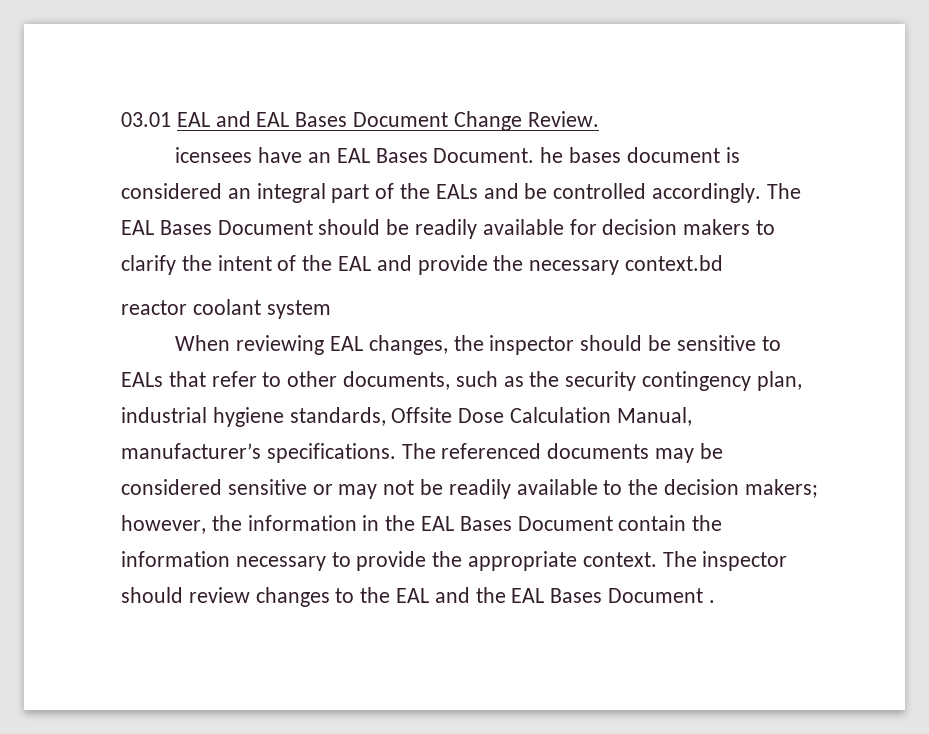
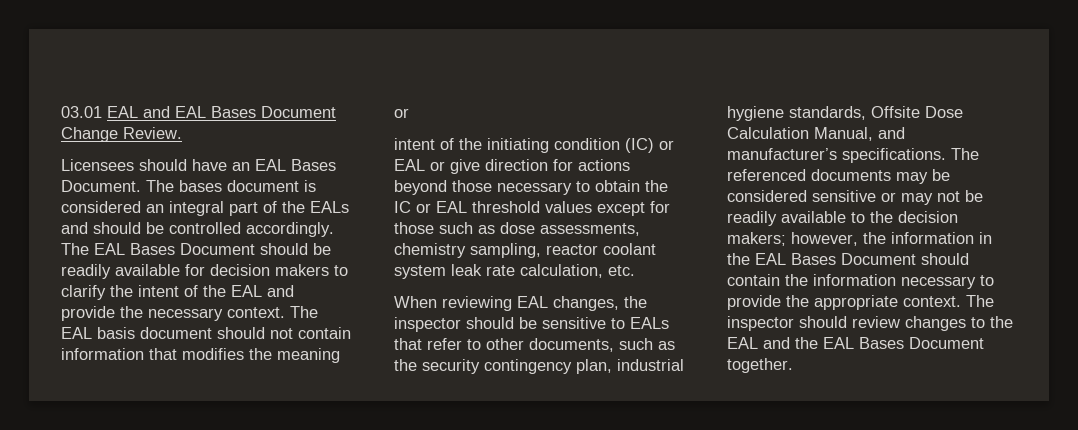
- icensees have an EAL Bases Document. he bases document is considered an integral part of the EALs and be controlled accordingly.
+ Licensees should have an EAL Bases Document. The bases document is considered an integral part of the EALs and should be controlled accordingly.
- The EAL Bases Document should be readily available for decision makers to clarify the intent of the EAL and provide the necessary context.bd
- reactor coolant system
+ The EAL Bases Document should be readily available for decision makers to clarify the intent of the EAL and provide the necessary context. The EAL basis document should not contain information that modifies the meaning or
+ intent of the initiating condition (IC) or EAL or give direction for actions beyond those necessary to obtain the IC or EAL threshold values except for those such as dose assessments, chemistry sampling, reactor coolant system leak rate calculation, etc.
- When reviewing EAL changes, the inspector should be sensitive to EALs that refer to other documents, such as the security contingency plan, industrial hygiene standards, Offsite Dose Calculation Manual, manufacturer’s specifications.
+ When reviewing EAL changes, the inspector should be sensitive to EALs that refer to other documents, such as the security contingency plan, industrial hygiene standards, Offsite Dose Calculation Manual, and manufacturer’s specifications.
- The referenced documents may be considered sensitive or may not be readily available to the decision makers; however, the information in the EAL Bases Document contain the information necessary to provide the appropriate context.
+ The referenced documents may be considered sensitive or may not be readily available to the decision makers; however, the information in the EAL Bases Document should contain the information necessary to provide the appropriate context.
- The inspector should review changes to the EAL and the EAL Bases Document .
+ The inspector should review changes to the EAL and the EAL Bases Document together.

